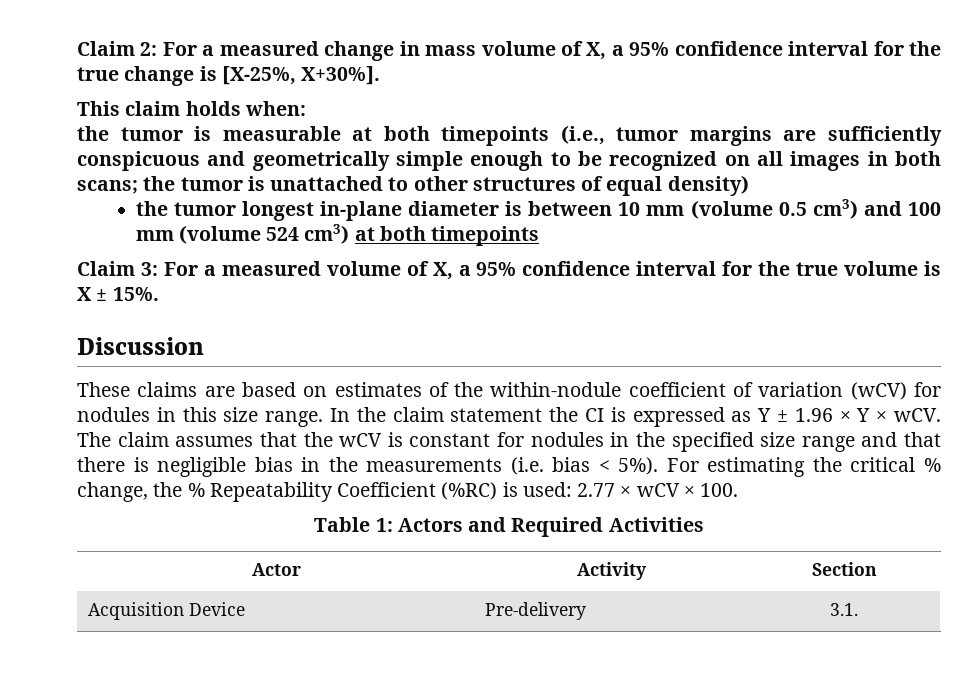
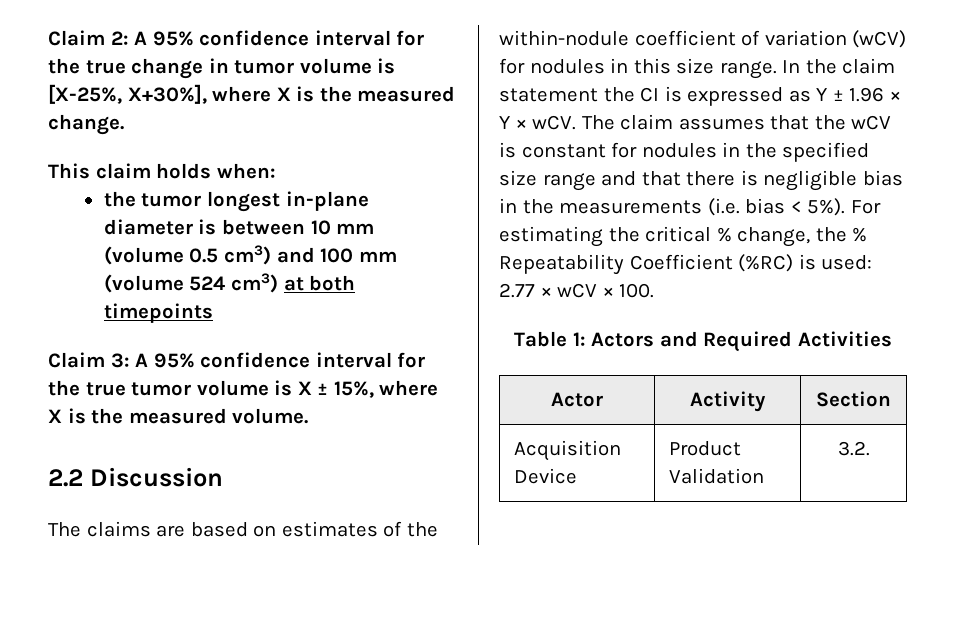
- Claim 2: For a measured change in mass volume of X, a 95% confidence interval for the true change is [X-25%, X+30%].
+ Claim 2: A 95% confidence interval for the true change in tumor volume is [X-25%, X+30%], where X is the measured change.
  This claim holds when:
- the tumor is measurable at both timepoints (i.e., tumor margins are sufficiently conspicuous and geometrically simple enough to be recognized on all images in both scans; the tumor is unattached to other structures of equal density)
- Claim 3: For a measured volume of X, a 95% confidence interval for the true volume is X ± 15%.
- Discussion
+ Claim 3: A 95% confidence interval for the true tumor volume is X ± 15%, where X is the measured volume.
+ 2.2 Discussion
- These claims are based on estimates of the within-nodule coefficient of variation (wCV) for nodules in this size range.
+ The claims are based on estimates of the within-nodule coefficient of variation (wCV) for nodules in this size range.
- Acquisition Device | Pre-delivery | 3.1.
+ Acquisition Device | Product Validation | 3.2.

